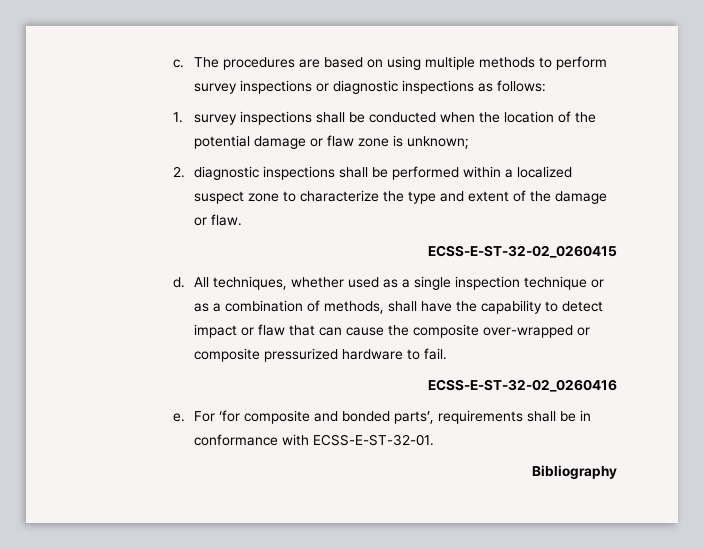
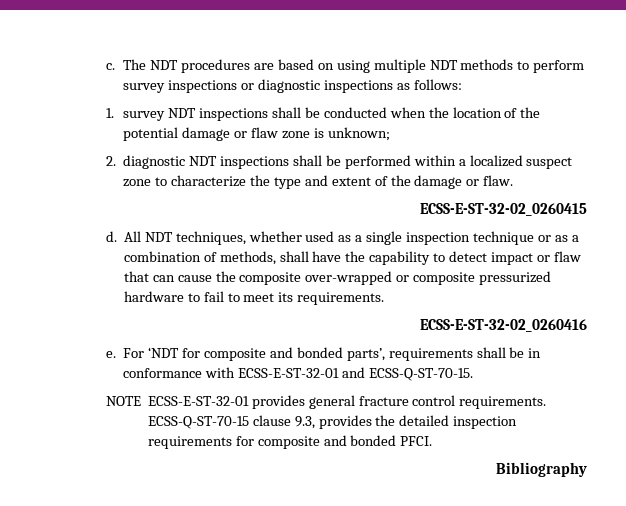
- The procedures are based on using multiple methods to perform survey inspections or diagnostic inspections as follows:
+ The NDT procedures are based on using multiple NDT methods to perform survey inspections or diagnostic inspections as follows:
- 1. survey inspections shall be conducted when the location of the potential damage or flaw zone is unknown;
+ 1. survey NDT inspections shall be conducted when the location of the potential damage or flaw zone is unknown;
- 2. diagnostic inspections shall be performed within a localized suspect zone to characterize the type and extent of the damage or flaw.
+ 2. diagnostic NDT inspections shall be performed within a localized suspect zone to characterize the type and extent of the damage or flaw.
- All techniques, whether used as a single inspection technique or as a combination of methods, shall have the capability to detect impact or flaw that can cause the composite over-wrapped or composite pressurized hardware to fail.
+ All NDT techniques, whether used as a single inspection technique or as a combination of methods, shall have the capability to detect impact or flaw that can cause the composite over-wrapped or composite pressurized hardware to fail to meet its requirements.
- For ‘for composite and bonded parts’, requirements shall be in conformance with ECSS-E-ST-32-01.
+ For ‘NDT for composite and bonded parts’, requirements shall be in conformance with ECSS-E-ST-32-01 and ECSS-Q-ST-70-15.
+ NOTE ECSS-E-ST-32-01 provides general fracture control requirements. ECSS-Q-ST-70-15 clause 9.3, provides the detailed inspection requirements for composite and bonded PFCI.

